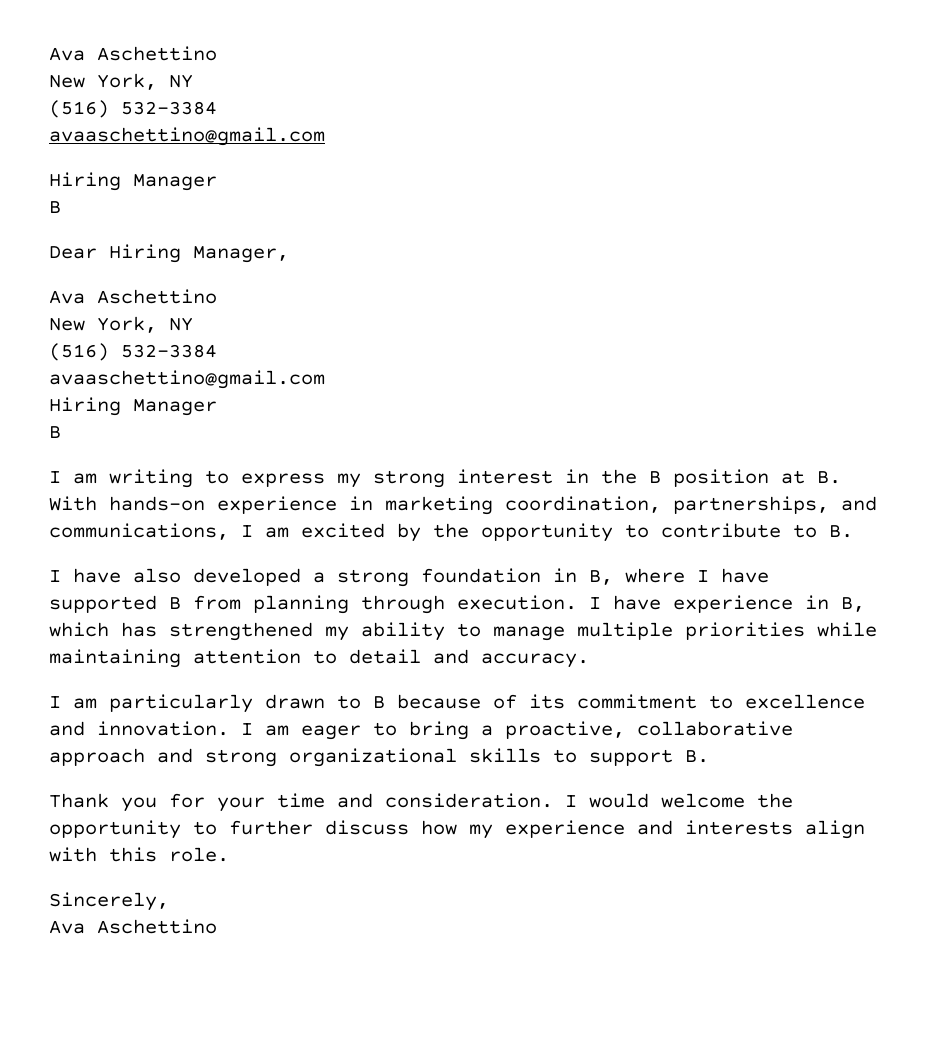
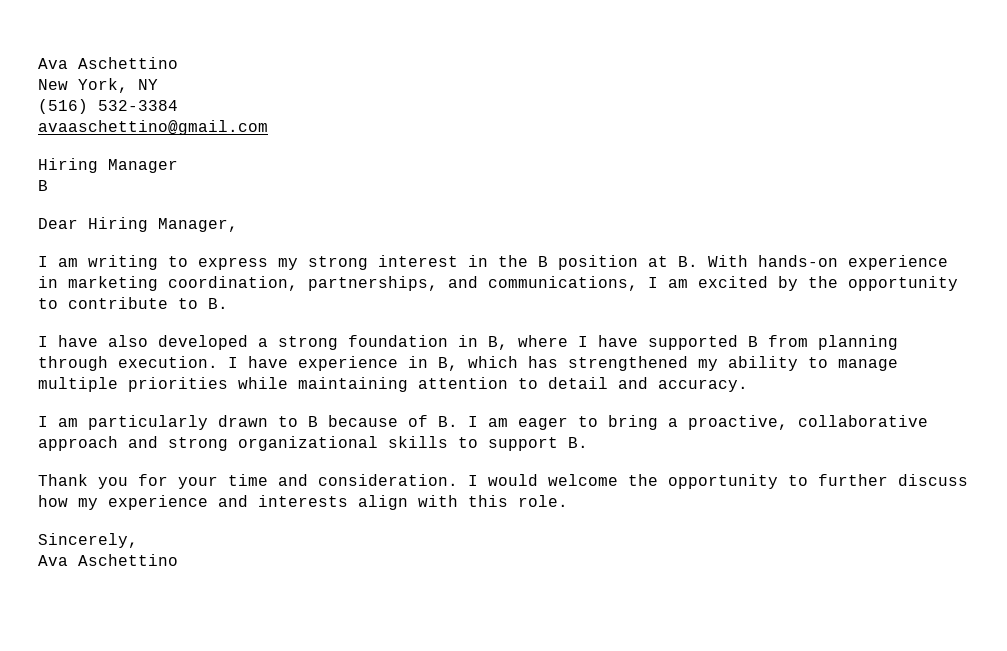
  Dear Hiring Manager,
- Ava Aschettino
- New York, NY
- (516) 532-3384
- avaaschettino@gmail.com
- Hiring Manager
- B
- I am particularly drawn to B because of its commitment to excellence and innovation. I am eager to bring a proactive, collaborative approach and strong organizational skills to support B.
+ I am particularly drawn to B because of B. I am eager to bring a proactive, collaborative approach and strong organizational skills to support B.

